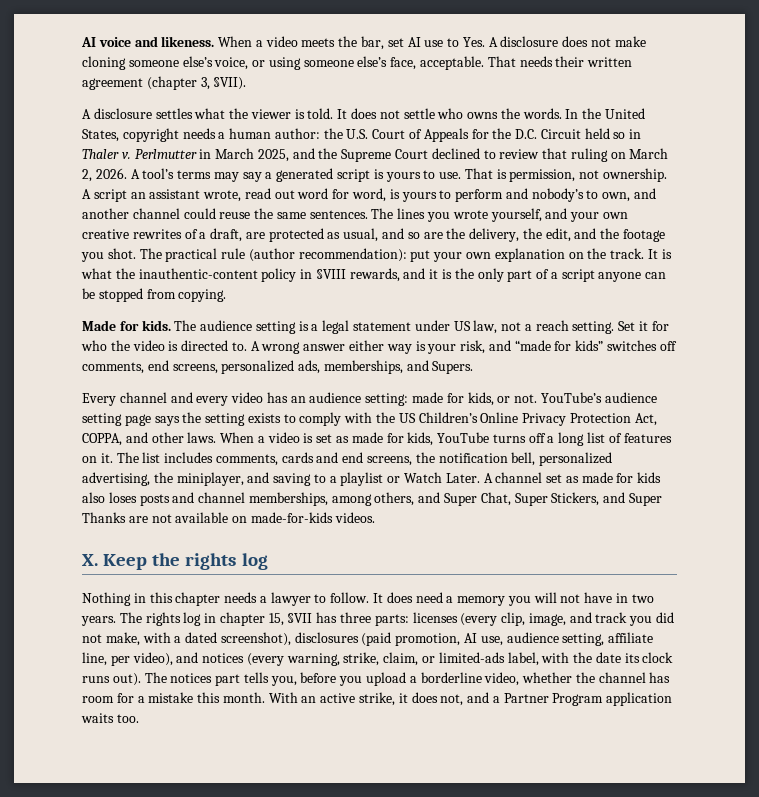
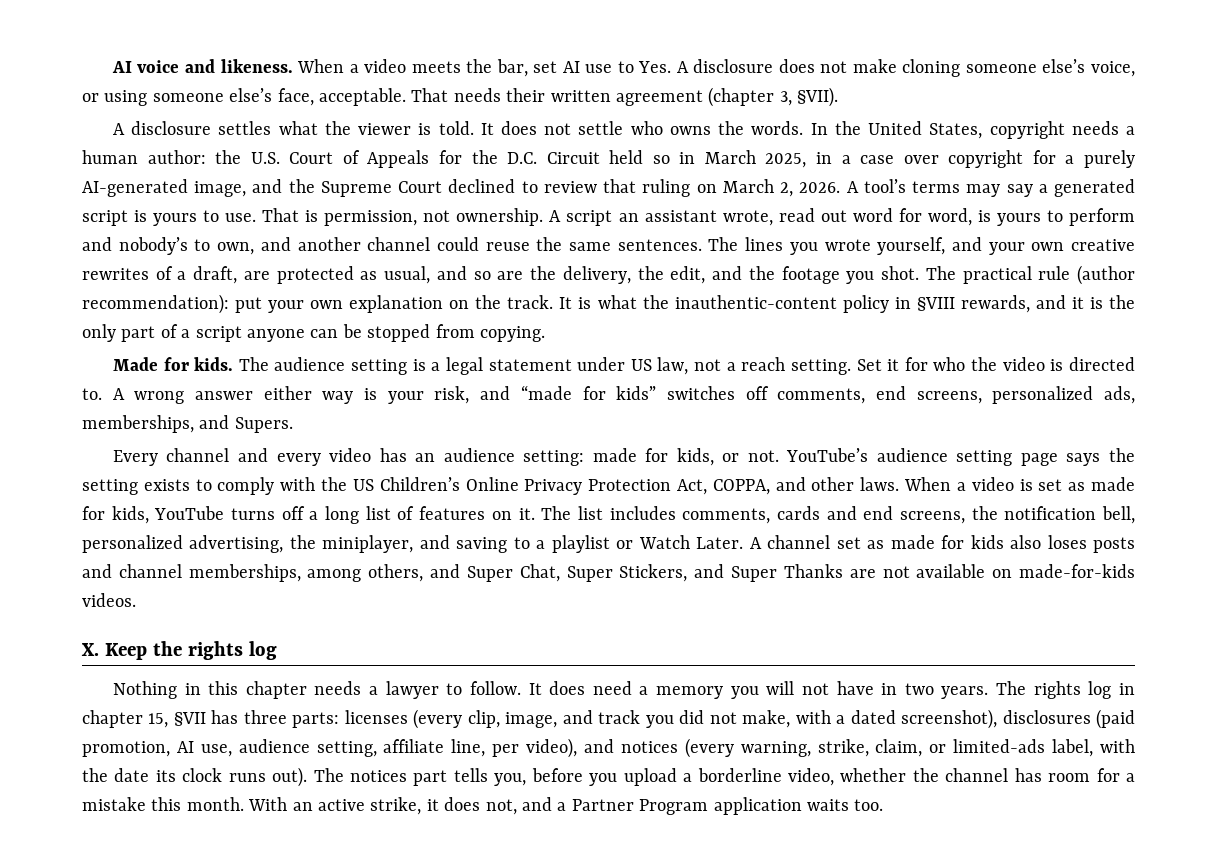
- In the United States, copyright needs a human author: the U.S. Court of Appeals for the D.C. Circuit held so in Thaler v. Perlmutter in March 2025, and the Supreme Court declined to review that ruling on March 2, 2026.
+ In the United States, copyright needs a human author: the U.S. Court of Appeals for the D.C. Circuit held so in March 2025, in a case over copyright for a purely AI-generated image, and the Supreme Court declined to review that ruling on March 2, 2026.

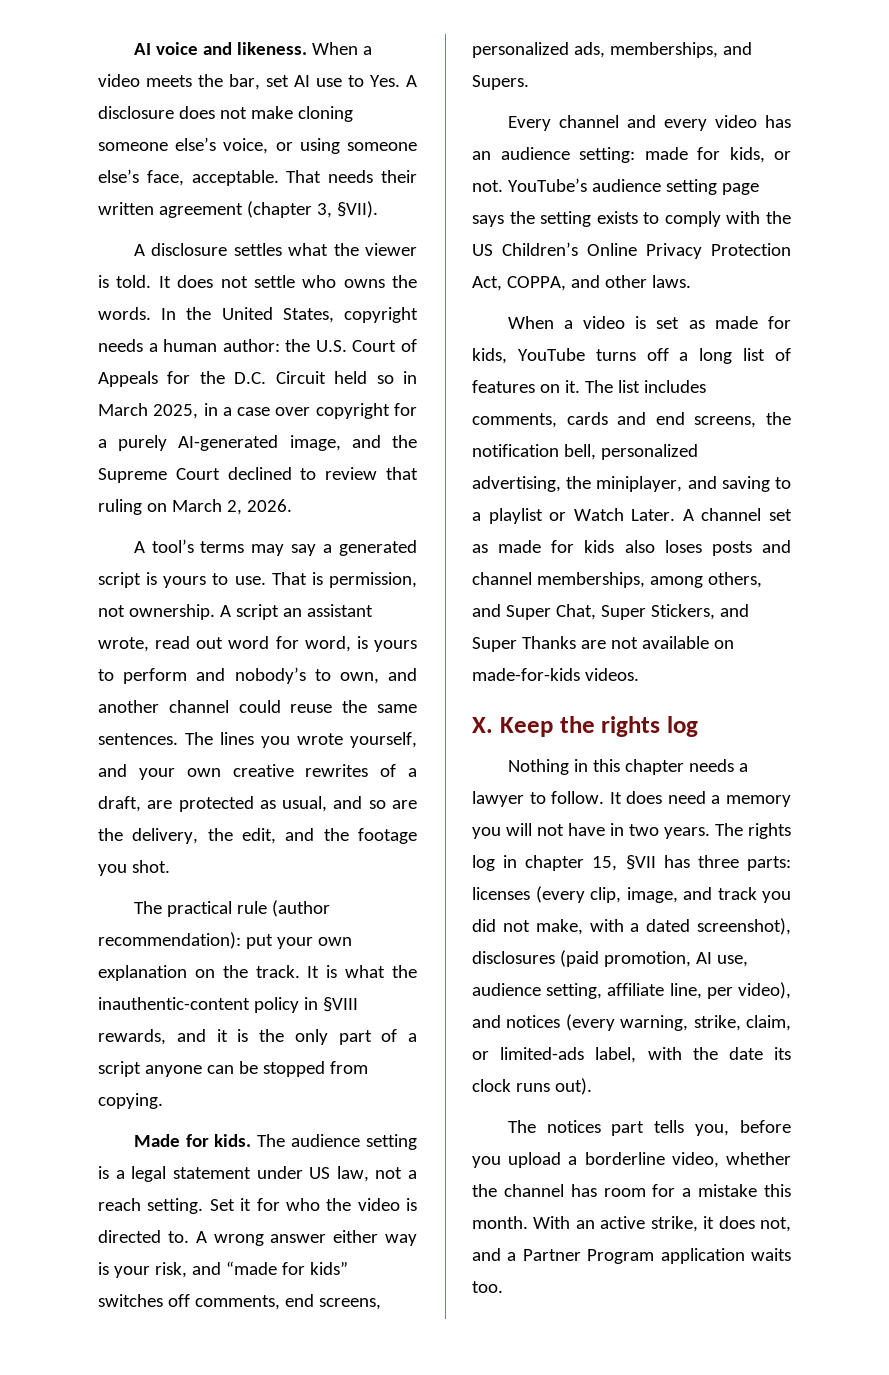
- In the United States, copyright needs a human author: the U.S. Court of Appeals for the D.C. Circuit held so in March 2025, in a case over copyright for a purely AI-generated image, and the Supreme Court declined to review that ruling on March 2, 2026. A tool’s terms may say a generated script is yours to use.
+ In the United States, copyright needs a human author: the U.S. Court of Appeals for the D.C. Circuit held so in March 2025, in a case over copyright for a purely AI-generated image, and the Supreme Court declined to review that ruling on March 2, 2026.
+ A tool’s terms may say a generated script is yours to use.
- The lines you wrote yourself, and your own creative rewrites of a draft, are protected as usual, and so are the delivery, the edit, and the footage you shot. The practical rule (author recommendation): put your own explanation on the track.
+ The lines you wrote yourself, and your own creative rewrites of a draft, are protected as usual, and so are the delivery, the edit, and the footage you shot.
+ The practical rule (author recommendation): put your own explanation on the track.
- YouTube’s audience setting page says the setting exists to comply with the US Children’s Online Privacy Protection Act, COPPA, and other laws. When a video is set as made for kids, YouTube turns off a long list of features on it.
+ YouTube’s audience setting page says the setting exists to comply with the US Children’s Online Privacy Protection Act, COPPA, and other laws.
+ When a video is set as made for kids, YouTube turns off a long list of features on it.
- licenses (every clip, image, and track you did not make, with a dated screenshot), disclosures (paid promotion, AI use, audience setting, affiliate line, per video), and notices (every warning, strike, claim, or limited-ads label, with the date its clock runs out). The notices part tells you, before you upload a borderline video, whether the channel has room for a mistake this month.
+ licenses (every clip, image, and track you did not make, with a dated screenshot), disclosures (paid promotion, AI use, audience setting, affiliate line, per video), and notices (every warning, strike, claim, or limited-ads label, with the date its clock runs out).
+ The notices part tells you, before you upload a borderline video, whether the channel has room for a mistake this month.

